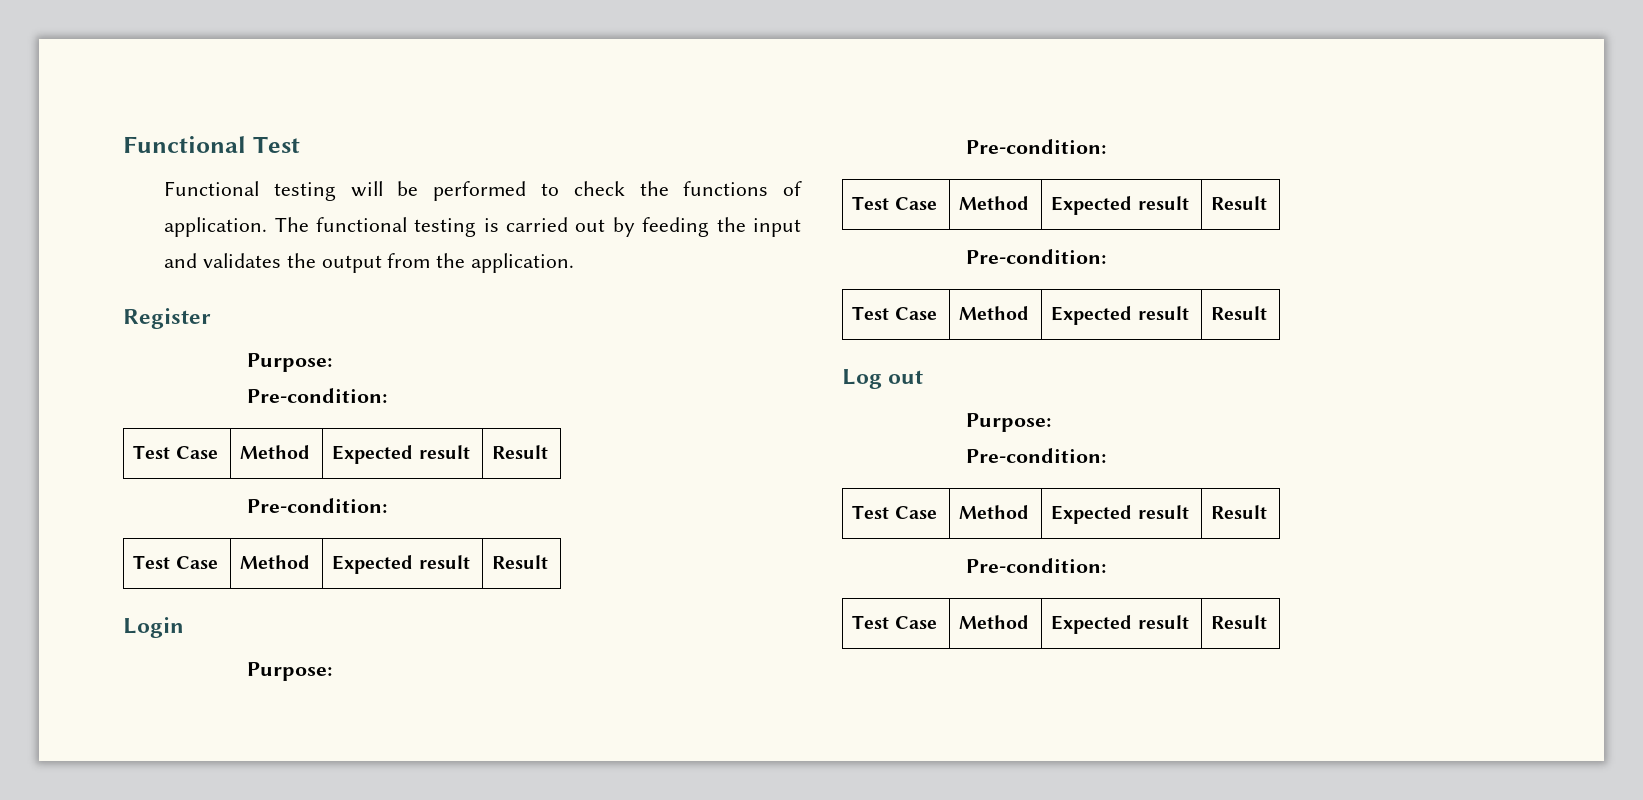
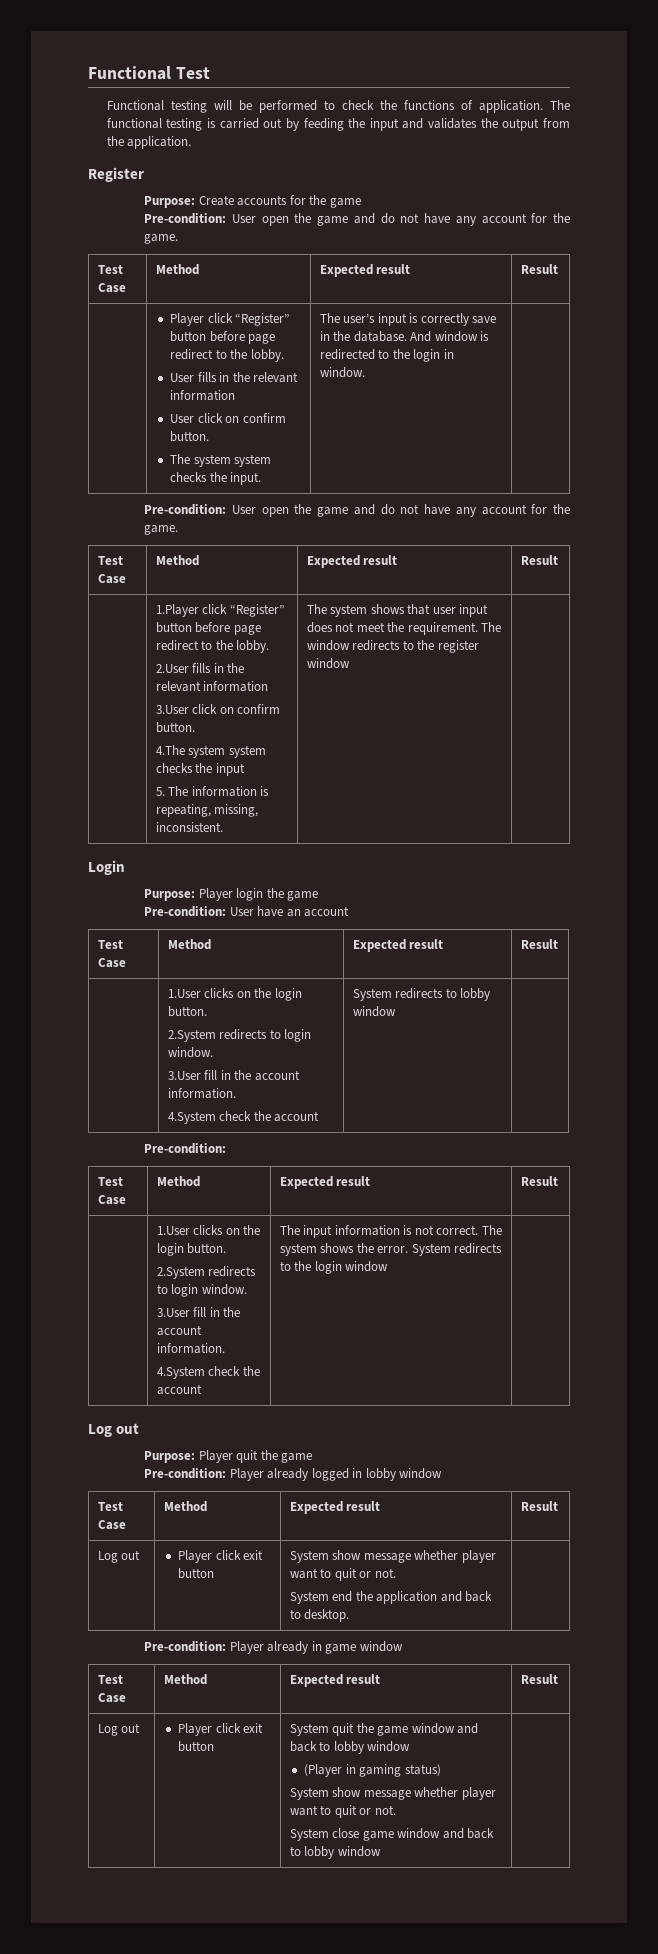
  Register
- Purpose:
+ Purpose: Create accounts for the game
+ Pre-condition: User open the game and do not have any account for the game.
+ Test Case | Method | Expected result | Result
+ | Player click “Register” button before page redirect to the lobby.
+ User fills in the relevant information
+ User click on confirm button.
+ The system system checks the input. | The user’s input is correctly save in the database. And window is redirected to the login in window. |
+ Pre-condition: User open the game and do not have any account for the game.
+ Test Case | Method | Expected result | Result
+ | 1.Player click “Register” button before page redirect to the lobby.
+ 2.User fills in the relevant information
+ 3.User click on confirm button.
+ 4.The system system checks the input
+ 5. The information is repeating, missing, inconsistent. | The system shows that user input does not meet the requirement. The window redirects to the register window |
+ Login
+ Purpose: Player login the game
+ Pre-condition: User have an account
+ Test Case | Method | Expected result | Result
+ | 1.User clicks on the login button.
+ 2.System redirects to login window.
+ 3.User fill in the account information.
+ 4.System check the account | System redirects to lobby window |
  Pre-condition:
  Test Case | Method | Expected result | Result
- Pre-condition:
+ | 1.User clicks on the login button.
+ 2.System redirects to login window.
+ 3.User fill in the account information.
+ 4.System check the account | The input information is not correct. The system shows the error. System redirects to the login window |
+ Log out
+ Purpose: Player quit the game
+ Pre-condition: Player already logged in lobby window
  Test Case | Method | Expected result | Result
- Login
- Purpose:
- Pre-condition:
+ Log out | Player click exit button | System show message whether player want to quit or not.
+ System end the application and back to desktop. |
+ Pre-condition: Player already in game window
  Test Case | Method | Expected result | Result
- Pre-condition:
- Test Case | Method | Expected result | Result
- Log out
- Purpose:
- Pre-condition:
- Test Case | Method | Expected result | Result
- Pre-condition:
- Test Case | Method | Expected result | Result
+ Log out | Player click exit button | System quit the game window and back to lobby window
+ (Player in gaming status)
+ System show message whether player want to quit or not.
+ System close game window and back to lobby window |

